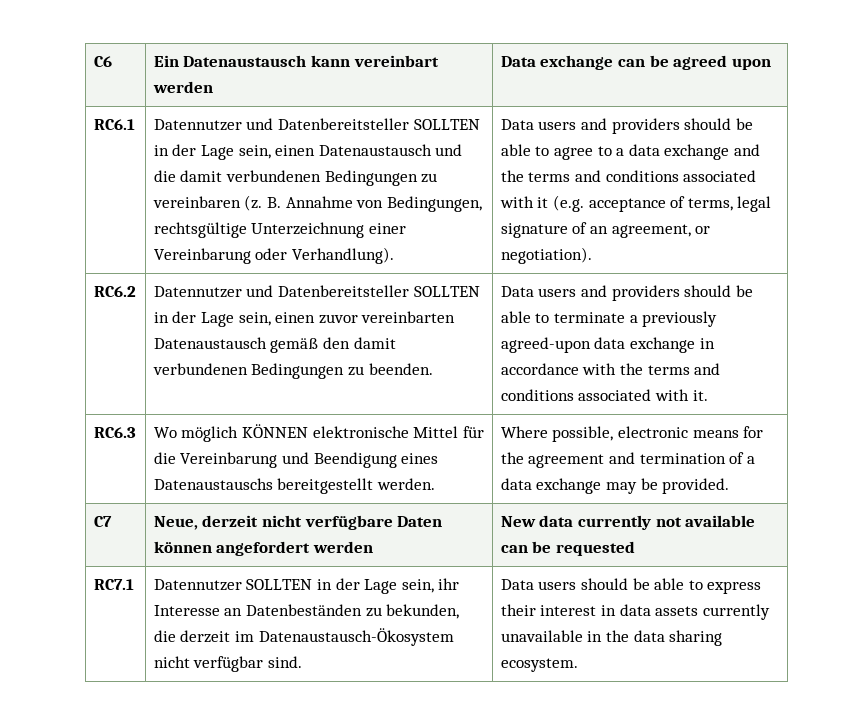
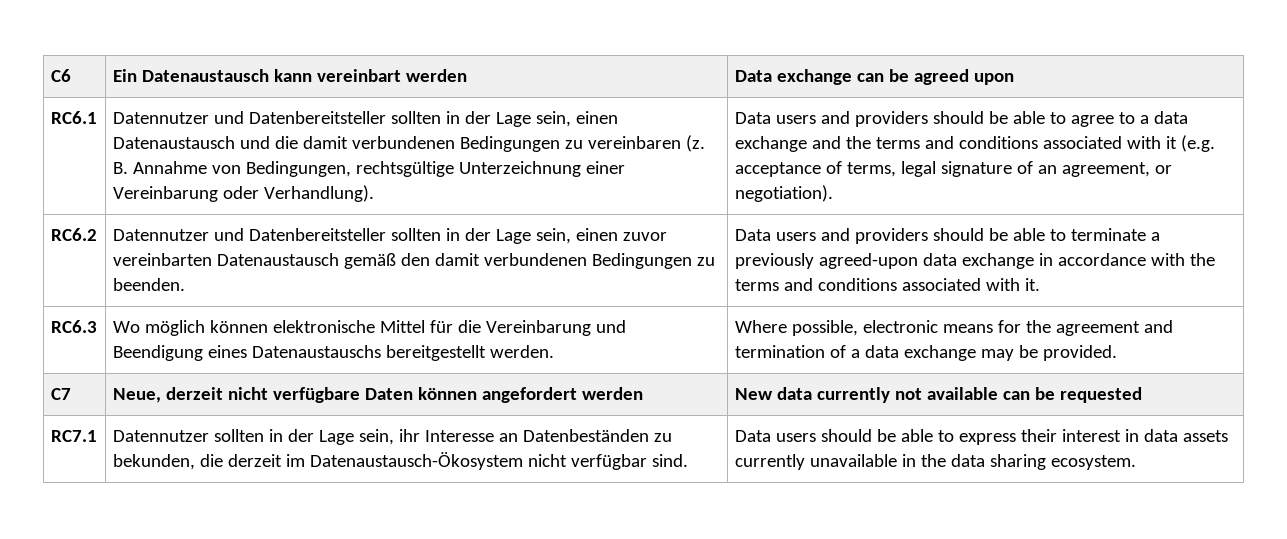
- Datennutzer und Datenbereitsteller SOLLTEN in der Lage sein, einen Datenaustausch und die damit verbundenen Bedingungen zu vereinbaren (z.
+ Datennutzer und Datenbereitsteller sollten in der Lage sein, einen Datenaustausch und die damit verbundenen Bedingungen zu vereinbaren (z.
- Datennutzer und Datenbereitsteller SOLLTEN in der Lage sein, einen zuvor vereinbarten Datenaustausch gemäß den damit verbundenen Bedingungen zu beenden.
+ Datennutzer und Datenbereitsteller sollten in der Lage sein, einen zuvor vereinbarten Datenaustausch gemäß den damit verbundenen Bedingungen zu beenden.
- RC6.3 | Wo möglich KÖNNEN elektronische Mittel für die Vereinbarung und Beendigung eines Datenaustauschs bereitgestellt werden. | Where possible, electronic means for the agreement and termination of a data exchange may be provided.
+ RC6.3 | Wo möglich können elektronische Mittel für die Vereinbarung und Beendigung eines Datenaustauschs bereitgestellt werden. | Where possible, electronic means for the agreement and termination of a data exchange may be provided.
- RC7.1 | Datennutzer SOLLTEN in der Lage sein, ihr Interesse an Datenbeständen zu bekunden, die derzeit im Datenaustausch-Ökosystem nicht verfügbar sind. | Data users should be able to express their interest in data assets currently unavailable in the data sharing ecosystem.
+ RC7.1 | Datennutzer sollten in der Lage sein, ihr Interesse an Datenbeständen zu bekunden, die derzeit im Datenaustausch-Ökosystem nicht verfügbar sind. | Data users should be able to express their interest in data assets currently unavailable in the data sharing ecosystem.

